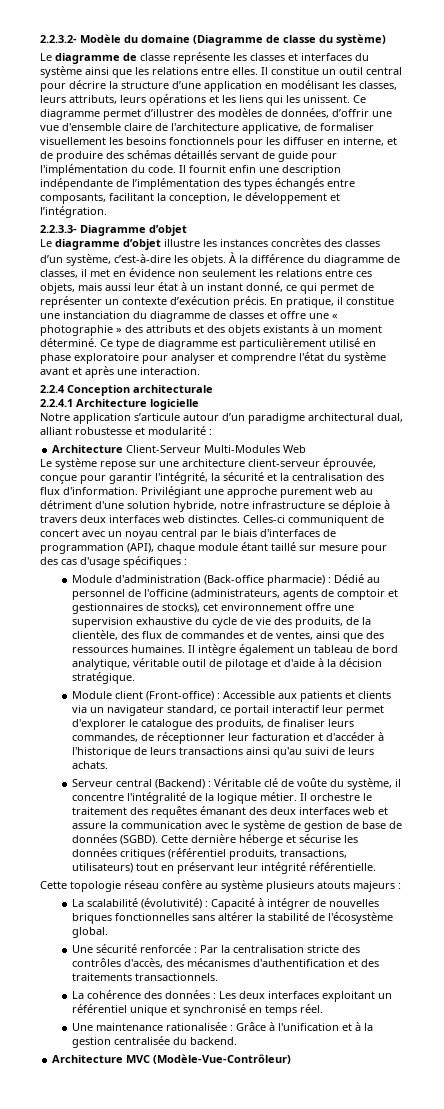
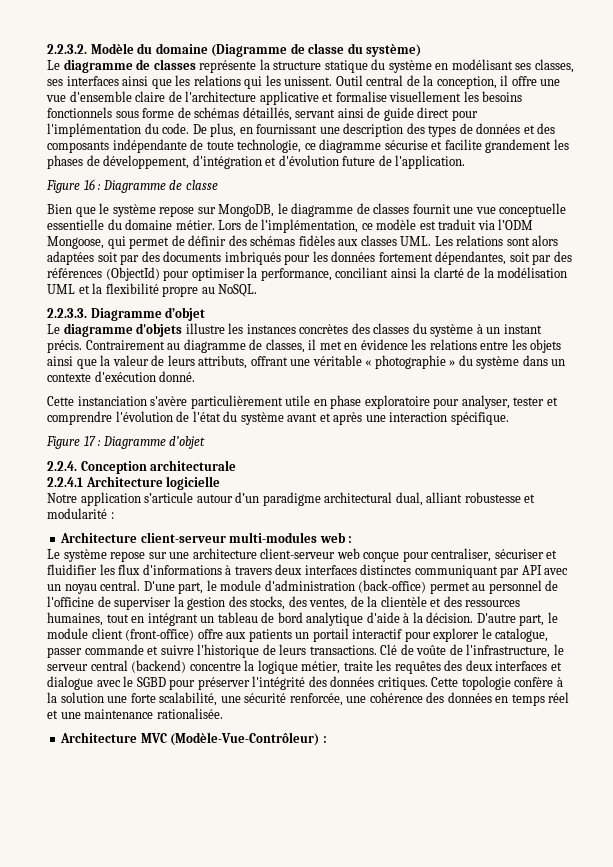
- 2.2.3.2- Modèle du domaine (Diagramme de classe du système)
+ 2.2.3.2. Modèle du domaine (Diagramme de classe du système)
- Le diagramme de classe représente les classes et interfaces du système ainsi que les relations entre elles. Il constitue un outil central pour décrire la structure d’une application en modélisant les classes, leurs attributs, leurs opérations et les liens qui les unissent. Ce diagramme permet d’illustrer des modèles de données, d’offrir une vue d'ensemble claire de l'architecture applicative, de formaliser visuellement les besoins fonctionnels pour les diffuser en interne, et de produire des schémas détaillés servant de guide pour l'implémentation du code.
+ Le diagramme de classes représente la structure statique du système en modélisant ses classes, ses interfaces ainsi que les relations qui les unissent. Outil central de la conception, il offre une vue d'ensemble claire de l'architecture applicative et formalise visuellement les besoins fonctionnels sous forme de schémas détaillés, servant ainsi de guide direct pour l'implémentation du code.
- Il fournit enfin une description indépendante de l’implémentation des types échangés entre composants, facilitant la conception, le développement et l’intégration.
- 2.2.3.3- Diagramme d’objet
+ De plus, en fournissant une description des types de données et des composants indépendante de toute technologie, ce diagramme sécurise et facilite grandement les phases de développement, d'intégration et d'évolution future de l'application.
+ Figure 16 : Diagramme de classe
+ Bien que le système repose sur MongoDB, le diagramme de classes fournit une vue conceptuelle essentielle du domaine métier. Lors de l’implémentation, ce modèle est traduit via l’ODM Mongoose, qui permet de définir des schémas fidèles aux classes UML. Les relations sont alors adaptées soit par des documents imbriqués pour les données fortement dépendantes, soit par des références (ObjectId) pour optimiser la performance, conciliant ainsi la clarté de la modélisation UML et la flexibilité propre au NoSQL.
+ 2.2.3.3. Diagramme d’objet
- Le diagramme d’objet illustre les instances concrètes des classes d’un système, c’est-à-dire les objets. À la différence du diagramme de classes, il met en évidence non seulement les relations entre ces objets, mais aussi leur état à un instant donné, ce qui permet de représenter un contexte d’exécution précis. En pratique, il constitue une instanciation du diagramme de classes et offre une « photographie » des attributs et des objets existants à un moment déterminé. Ce type de diagramme est particulièrement utilisé en phase exploratoire pour analyser et comprendre l'état du système avant et après une interaction.
- 2.2.4 Conception architecturale
+ Le diagramme d'objets illustre les instances concrètes des classes du système à un instant précis. Contrairement au diagramme de classes, il met en évidence les relations entre les objets ainsi que la valeur de leurs attributs, offrant une véritable « photographie » du système dans un contexte d'exécution donné.
+ Cette instanciation s'avère particulièrement utile en phase exploratoire pour analyser, tester et comprendre l'évolution de l'état du système avant et après une interaction spécifique.
+ Figure 17 : Diagramme d’objet
+ 2.2.4. Conception architecturale
- Architecture Client-Serveur Multi-Modules Web
+ Architecture client-serveur multi-modules web :
- Le système repose sur une architecture client-serveur éprouvée, conçue pour garantir l'intégrité, la sécurité et la centralisation des flux d'information. Privilégiant une approche purement web au détriment d'une solution hybride, notre infrastructure se déploie à travers deux interfaces web distinctes. Celles-ci communiquent de concert avec un noyau central par le biais d'interfaces de programmation (API), chaque module étant taillé sur mesure pour des cas d'usage spécifiques :
- Module d'administration (Back-office pharmacie) : Dédié au personnel de l'officine (administrateurs, agents de comptoir et gestionnaires de stocks), cet environnement offre une supervision exhaustive du cycle de vie des produits, de la clientèle, des flux de commandes et de ventes, ainsi que des ressources humaines. Il intègre également un tableau de bord analytique, véritable outil de pilotage et d'aide à la décision stratégique.
- Module client (Front-office) : Accessible aux patients et clients via un navigateur standard, ce portail interactif leur permet d'explorer le catalogue des produits, de finaliser leurs commandes, de réceptionner leur facturation et d'accéder à l'historique de leurs transactions ainsi qu'au suivi de leurs achats.
- Serveur central (Backend) : Véritable clé de voûte du système, il concentre l'intégralité de la logique métier. Il orchestre le traitement des requêtes émanant des deux interfaces web et assure la communication avec le système de gestion de base de données (SGBD). Cette dernière héberge et sécurise les données critiques (référentiel produits, transactions, utilisateurs) tout en préservant leur intégrité référentielle.
- Cette topologie réseau confère au système plusieurs atouts majeurs :
- La scalabilité (évolutivité) : Capacité à intégrer de nouvelles briques fonctionnelles sans altérer la stabilité de l'écosystème global.
- Une sécurité renforcée : Par la centralisation stricte des contrôles d'accès, des mécanismes d'authentification et des traitements transactionnels.
- La cohérence des données : Les deux interfaces exploitant un référentiel unique et synchronisé en temps réel.
- Une maintenance rationalisée : Grâce à l'unification et à la gestion centralisée du backend.
+ Le système repose sur une architecture client-serveur web conçue pour centraliser, sécuriser et fluidifier les flux d'informations à travers deux interfaces distinctes communiquant par API avec un noyau central. D'une part, le module d'administration (back-office) permet au personnel de l'officine de superviser la gestion des stocks, des ventes, de la clientèle et des ressources humaines, tout en intégrant un tableau de bord analytique d'aide à la décision. D'autre part, le module client (front-office) offre aux patients un portail interactif pour explorer le catalogue, passer commande et suivre l'historique de leurs transactions. Clé de voûte de l'infrastructure, le serveur central (backend) concentre la logique métier, traite les requêtes des deux interfaces et dialogue avec le SGBD pour préserver l'intégrité des données critiques. Cette topologie confère à la solution une forte scalabilité, une sécurité renforcée, une cohérence des données en temps réel et une maintenance rationalisée.
- Architecture MVC (Modèle-Vue-Contrôleur)
+ Architecture MVC (Modèle-Vue-Contrôleur) :

